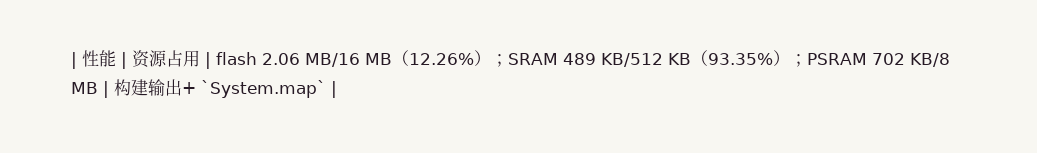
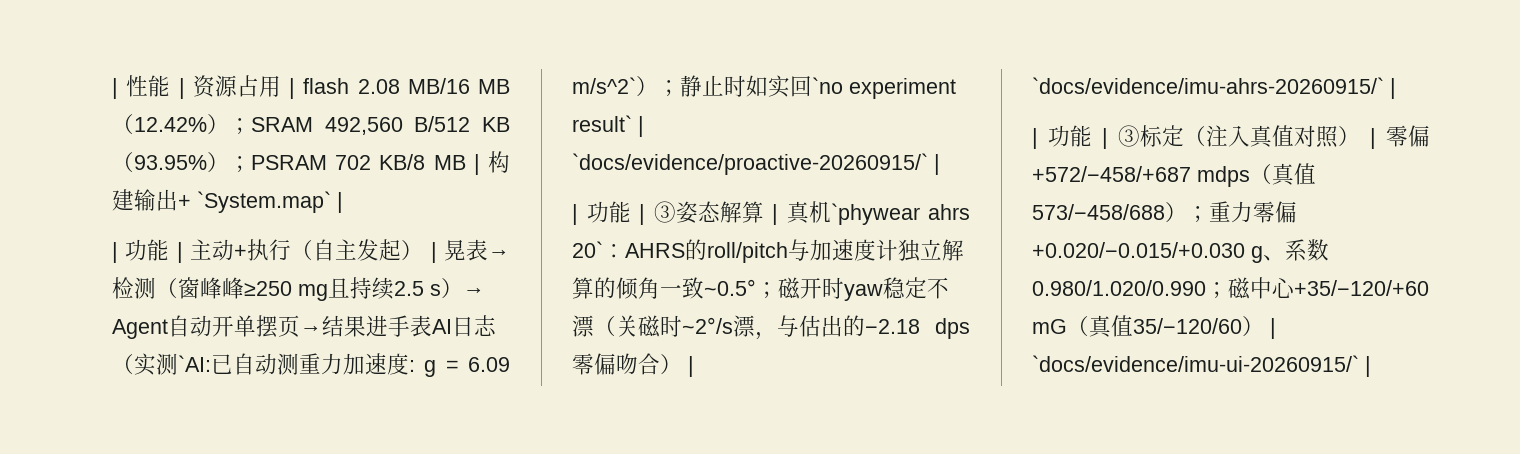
- | 性能 | 资源占用 | flash 2.06 MB/16 MB（12.26%）；SRAM 489 KB/512 KB（93.35%）；PSRAM 702 KB/8 MB | 构建输出+ `System.map` |
+ | 性能 | 资源占用 | flash 2.08 MB/16 MB（12.42%）；SRAM 492,560 B/512 KB（93.95%）；PSRAM 702 KB/8 MB | 构建输出+ `System.map` |
+ | 功能 | 主动+执行（自主发起） | 晃表→检测（窗峰峰≥250 mg且持续2.5 s）→ Agent自动开单摆页→结果进手表AI日志（实测`AI:已自动测重力加速度: g = 6.09 m/s^2`）；静止时如实回`no experiment result` | `docs/evidence/proactive-20260915/` |
+ | 功能 | ③姿态解算 | 真机`phywear ahrs 20`：AHRS的roll/pitch与加速度计独立解算的倾角一致~0.5°；磁开时yaw稳定不漂（关磁时~2°/s漂，与估出的−2.18 dps零偏吻合） | `docs/evidence/imu-ahrs-20260915/` |
+ | 功能 | ③标定（注入真值对照） | 零偏+572/−458/+687 mdps（真值573/−458/688）；重力零偏+0.020/−0.015/+0.030 g、系数0.980/1.020/0.990；磁中心+35/−120/+60 mG（真值35/−120/60） | `docs/evidence/imu-ui-20260915/` |

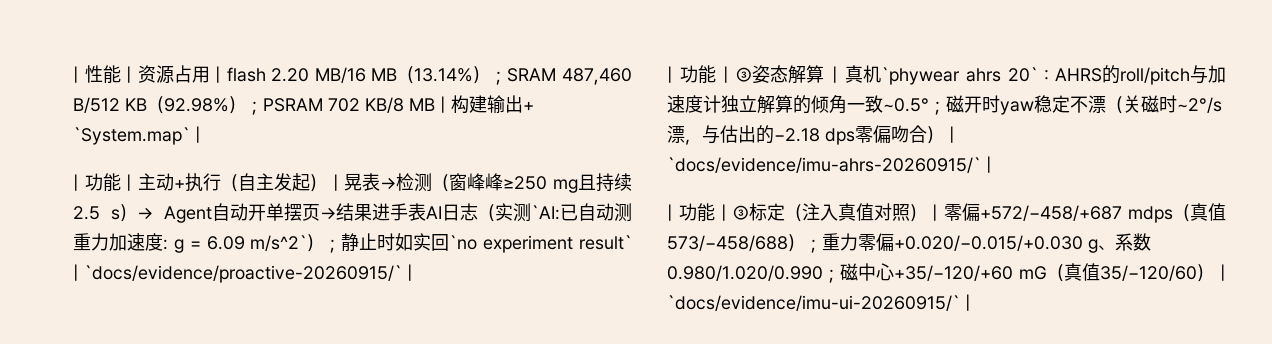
- | 性能 | 资源占用 | flash 2.08 MB/16 MB（12.42%）；SRAM 492,560 B/512 KB（93.95%）；PSRAM 702 KB/8 MB | 构建输出+ `System.map` |
+ | 性能 | 资源占用 | flash 2.20 MB/16 MB（13.14%）；SRAM 487,460 B/512 KB（92.98%）；PSRAM 702 KB/8 MB | 构建输出+ `System.map` |

